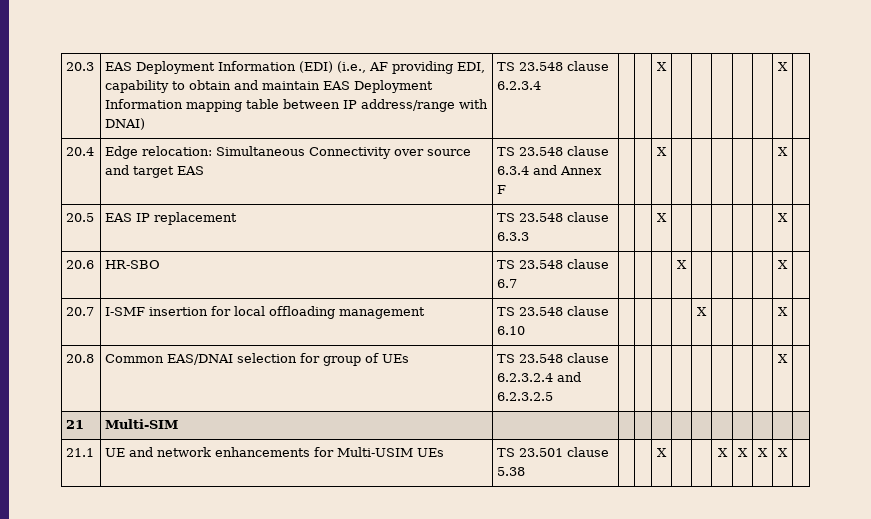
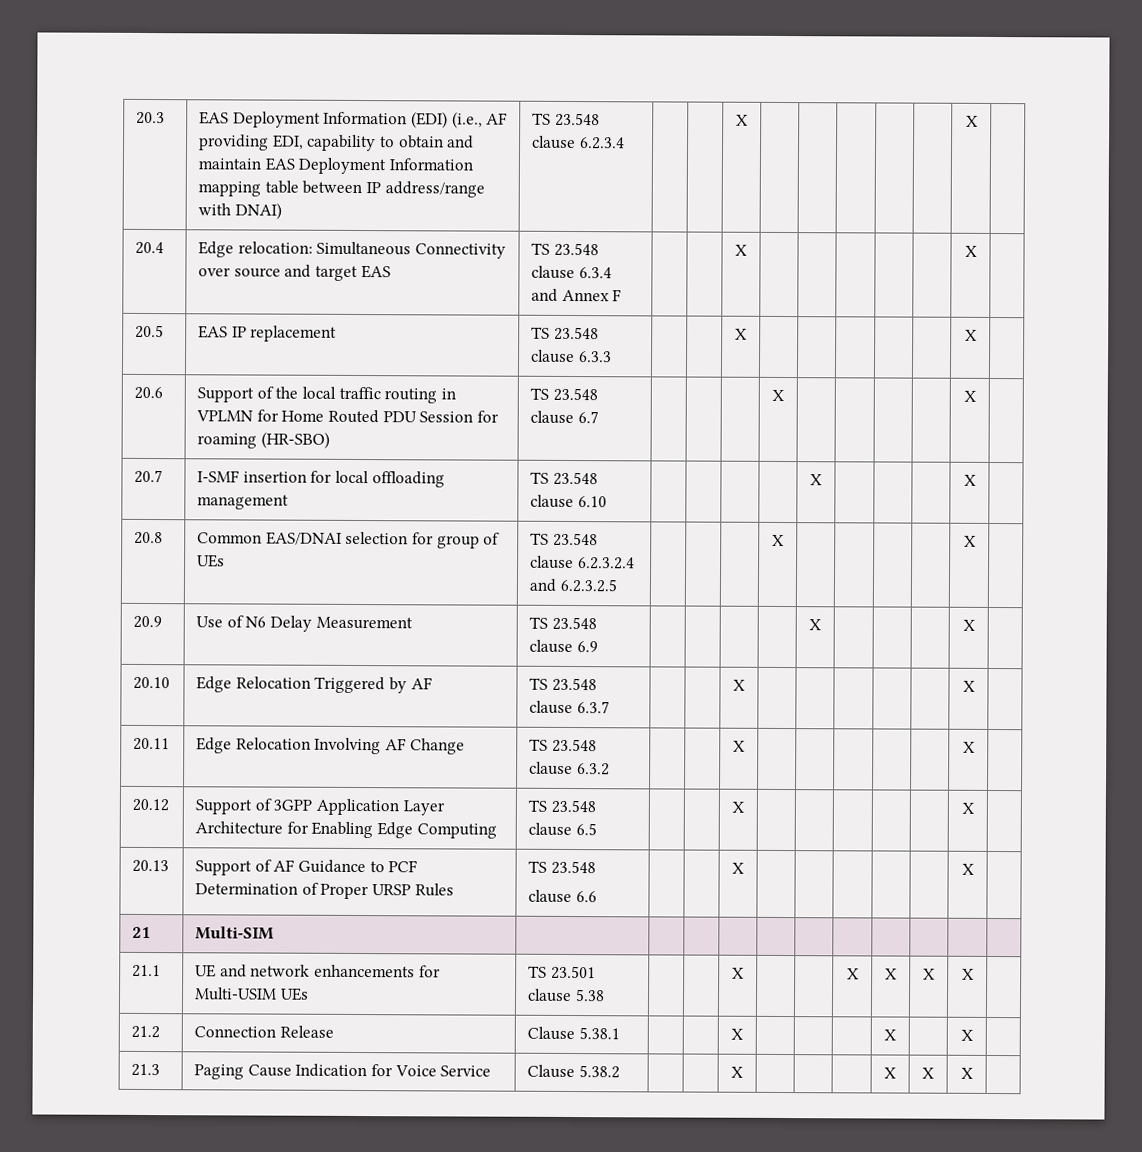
- 20.6 | HR-SBO | TS 23.548 clause 6.7 | | | | X | | | | | X |
+ 20.6 | Support of the local traffic routing in VPLMN for Home Routed PDU Session for roaming (HR-SBO) | TS 23.548 clause 6.7 | | | | X | | | | | X |
- 20.8 | Common EAS/DNAI selection for group of UEs | TS 23.548 clause 6.2.3.2.4 and 6.2.3.2.5 | | | | | | | | | X |
+ 20.8 | Common EAS/DNAI selection for group of UEs | TS 23.548 clause 6.2.3.2.4 and 6.2.3.2.5 | | | | X | | | | | X |
+ 20.9 | Use of N6 Delay Measurement | TS 23.548 clause 6.9 | | | | | X | | | | X |
+ 20.10 | Edge Relocation Triggered by AF | TS 23.548 clause 6.3.7 | | | X | | | | | | X |
+ 20.11 | Edge Relocation Involving AF Change | TS 23.548 clause 6.3.2 | | | X | | | | | | X |
+ 20.12 | Support of 3GPP Application Layer Architecture for Enabling Edge Computing | TS 23.548 clause 6.5 | | | X | | | | | | X |
+ 20.13 | Support of AF Guidance to PCF Determination of Proper URSP Rules | TS 23.548
+ clause 6.6 | | | X | | | | | | X |
+ 21.2 | Connection Release | Clause 5.38.1 | | | X | | | | X | | X |
+ 21.3 | Paging Cause Indication for Voice Service | Clause 5.38.2 | | | X | | | | X | X | X |

